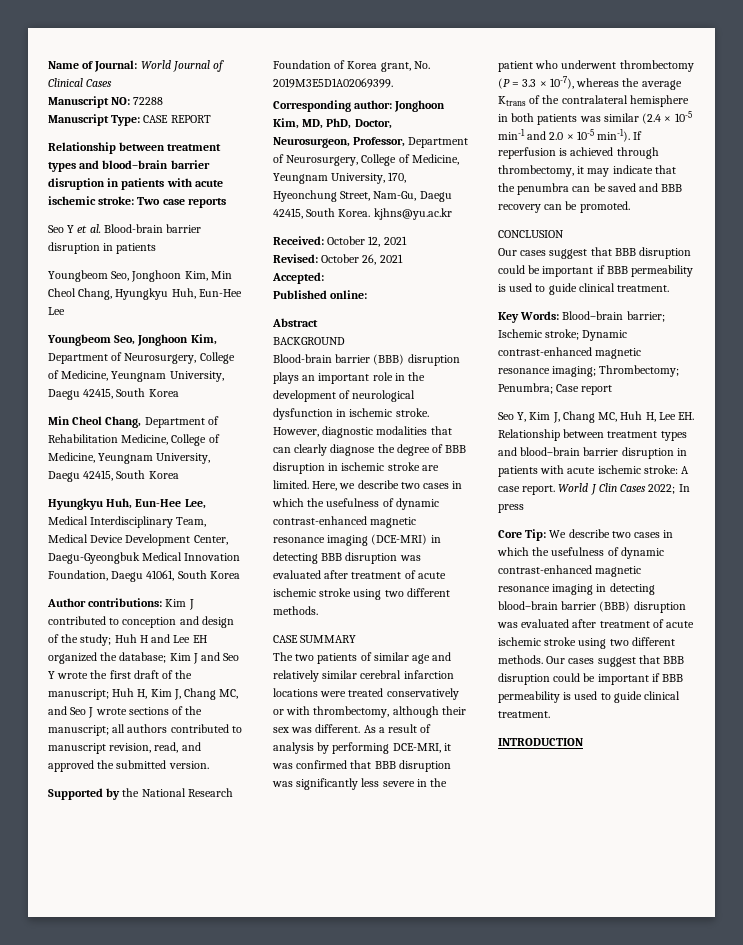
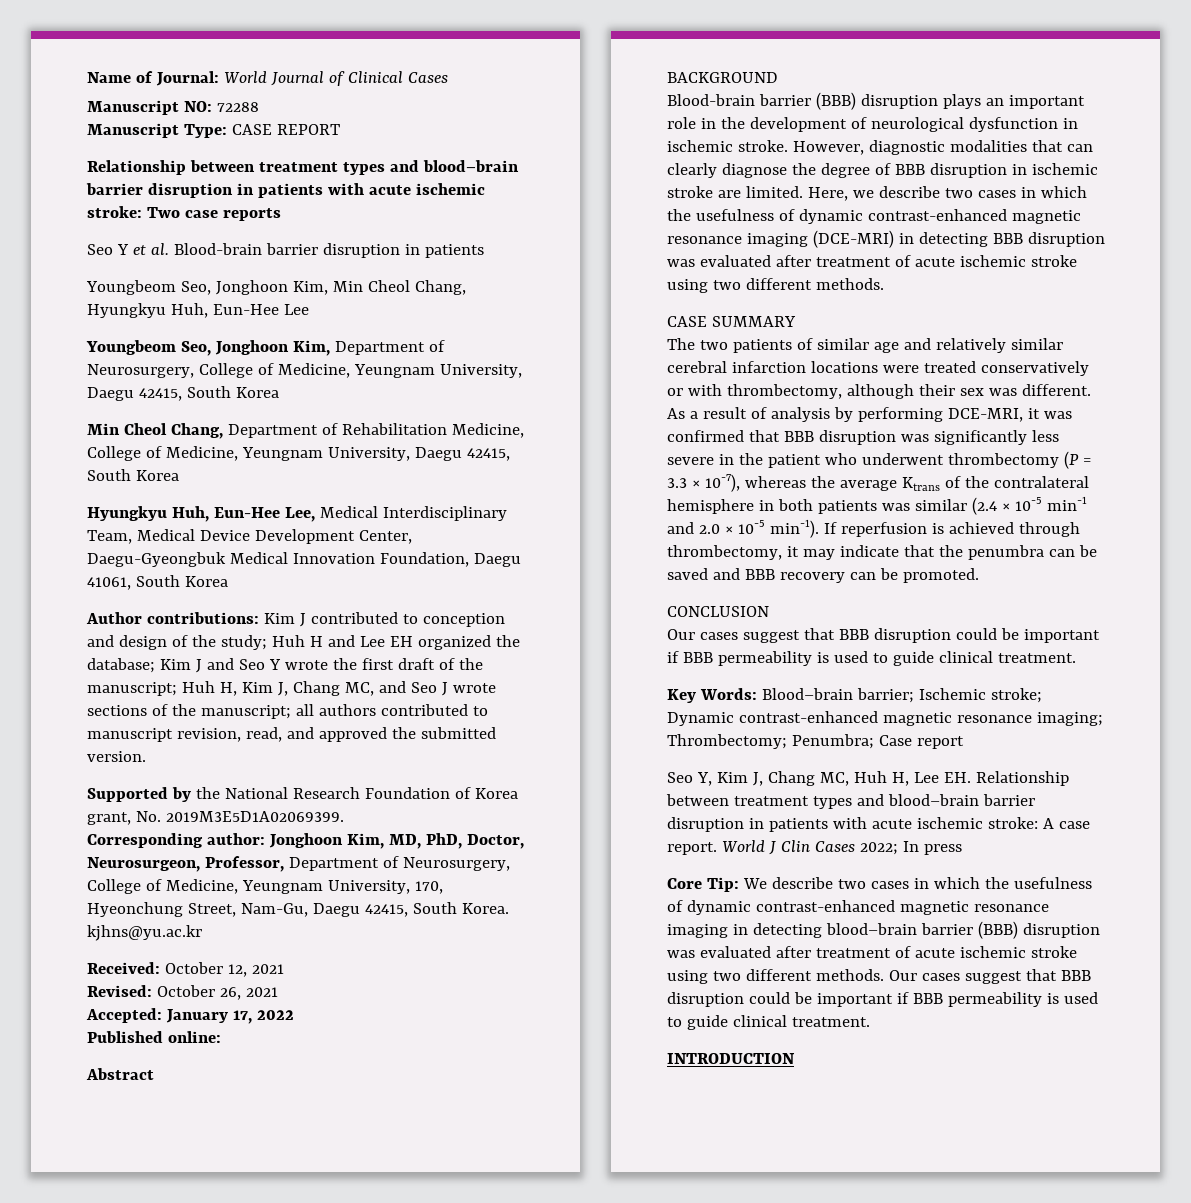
- Accepted:
+ Accepted: January 17, 2022

